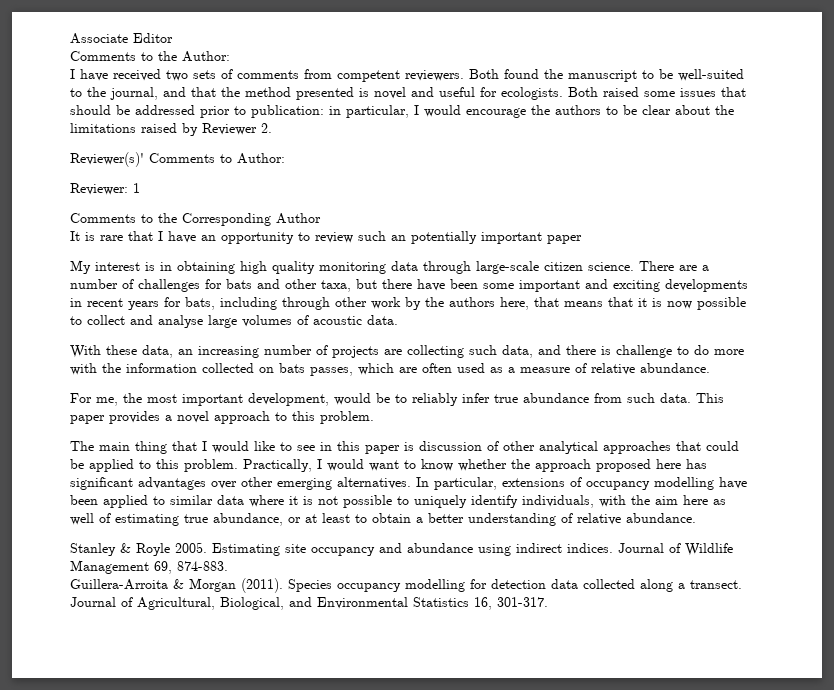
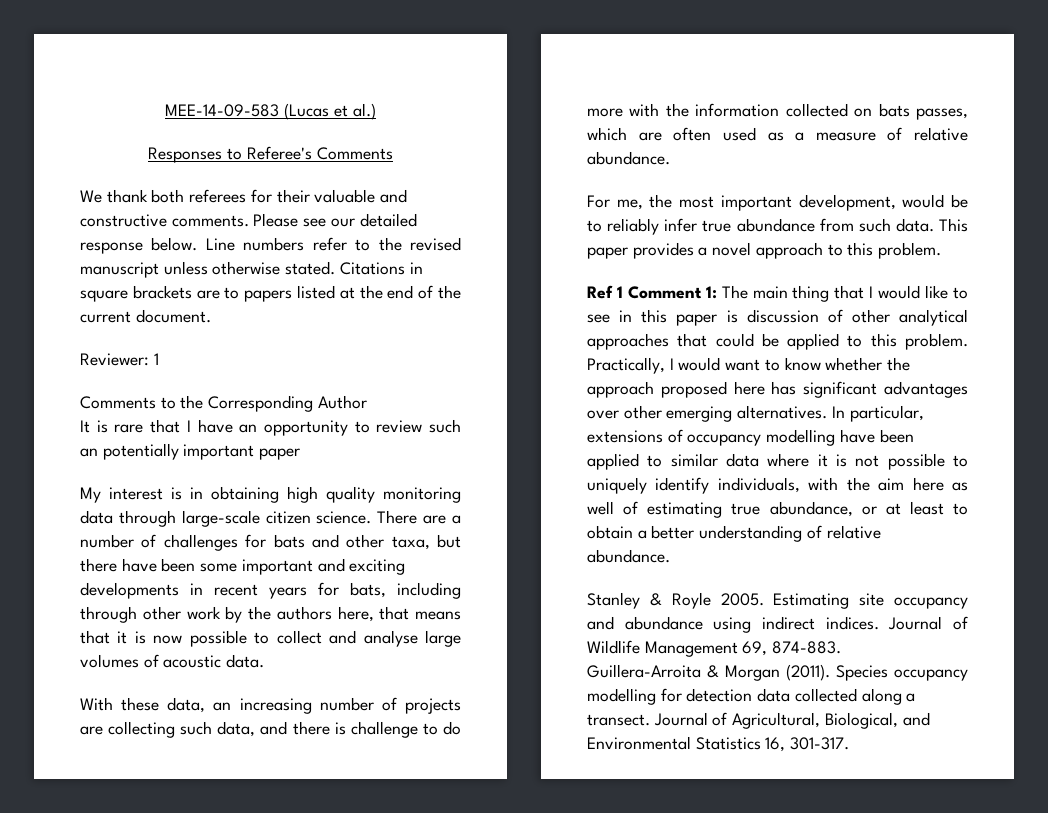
- Associate Editor
- Comments to the Author:
- I have received two sets of comments from competent reviewers. Both found the manuscript to be well-suited to the journal, and that the method presented is novel and useful for ecologists. Both raised some issues that should be addressed prior to publication: in particular, I would encourage the authors to be clear about the limitations raised by Reviewer 2.
- Reviewer(s)' Comments to Author:
+ MEE-14-09-583 (Lucas et al.)
+ Responses to Referee's Comments
+ We thank both referees for their valuable and constructive comments. Please see our detailed response below. Line numbers refer to the revised manuscript unless otherwise stated. Citations in square brackets are to papers listed at the end of the current document.
- The main thing that I would like to see in this paper is discussion of other analytical approaches that could be applied to this problem.
+ Ref 1 Comment 1: The main thing that I would like to see in this paper is discussion of other analytical approaches that could be applied to this problem.

